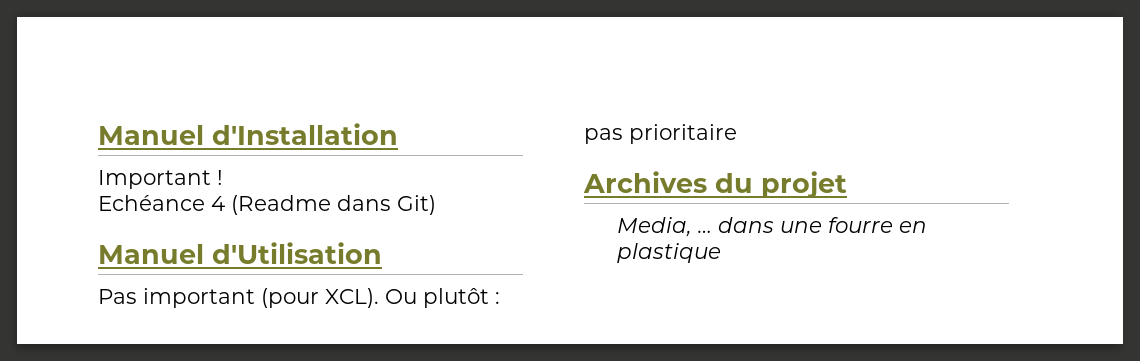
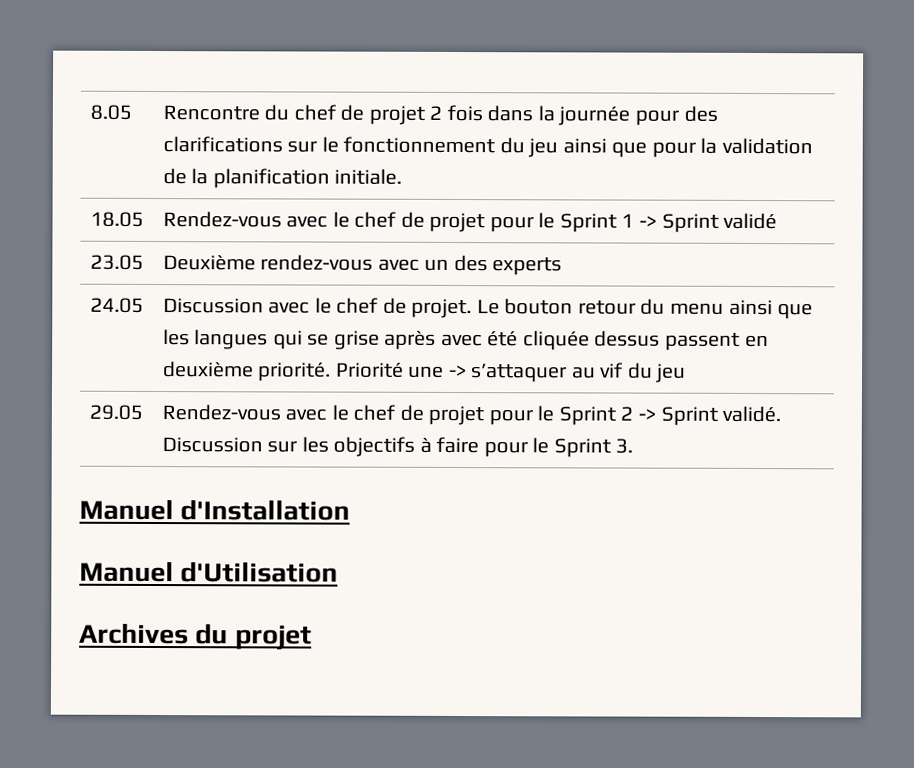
+ 8.05 | Rencontre du chef de projet 2 fois dans la journée pour des clarifications sur le fonctionnement du jeu ainsi que pour la validation de la planification initiale.
+ 18.05 | Rendez-vous avec le chef de projet pour le Sprint 1 -> Sprint validé
+ 23.05 | Deuxième rendez-vous avec un des experts
+ 24.05 | Discussion avec le chef de projet. Le bouton retour du menu ainsi que les langues qui se grise après avec été cliquée dessus passent en deuxième priorité. Priorité une -> s’attaquer au vif du jeu
+ 29.05 | Rendez-vous avec le chef de projet pour le Sprint 2 -> Sprint validé. Discussion sur les objectifs à faire pour le Sprint 3.
  Manuel d'Installation
- Important !
- Echéance 4 (Readme dans Git)
  Manuel d'Utilisation
- Pas important (pour XCL). Ou plutôt : pas prioritaire
  Archives du projet
- Media, … dans une fourre en plastique

